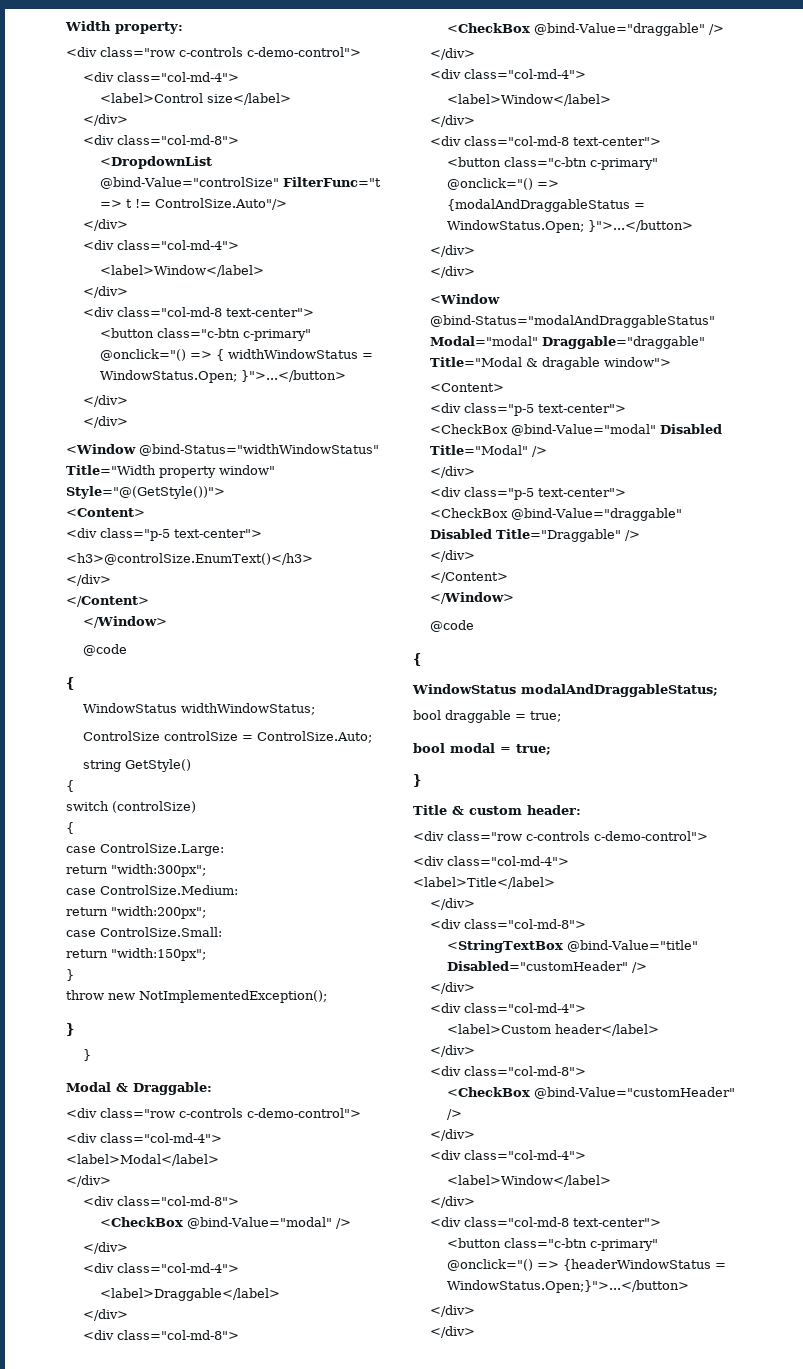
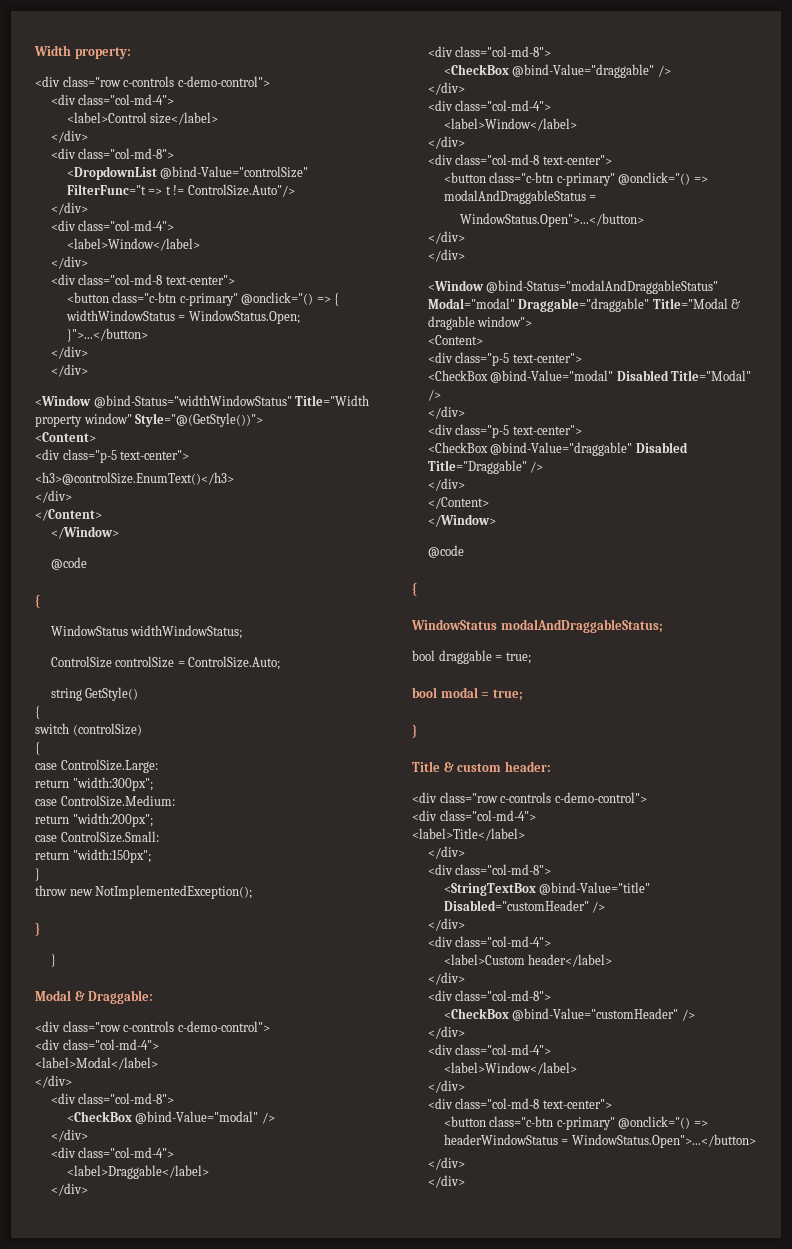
- <button class="c-btn c-primary" @onclick="() => {modalAndDraggableStatus = WindowStatus.Open; }">...</button>
+ <button class="c-btn c-primary" @onclick="() => modalAndDraggableStatus =
+ WindowStatus.Open">...</button>
- <button class="c-btn c-primary" @onclick="() => {headerWindowStatus = WindowStatus.Open;}">...</button>
+ <button class="c-btn c-primary" @onclick="() => headerWindowStatus = WindowStatus.Open">...</button>

